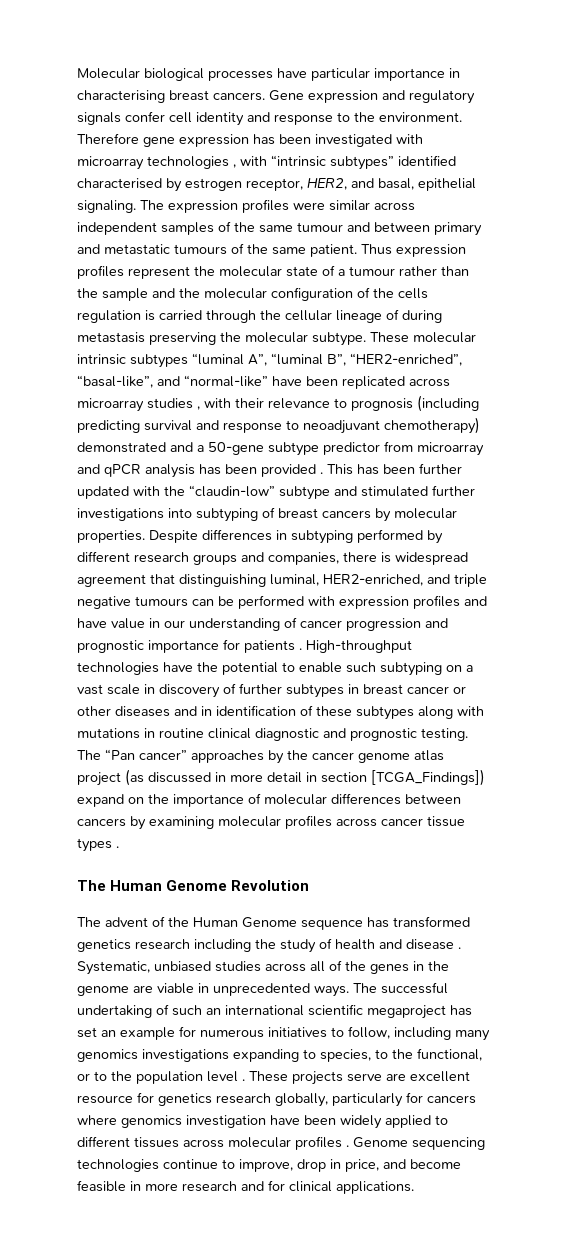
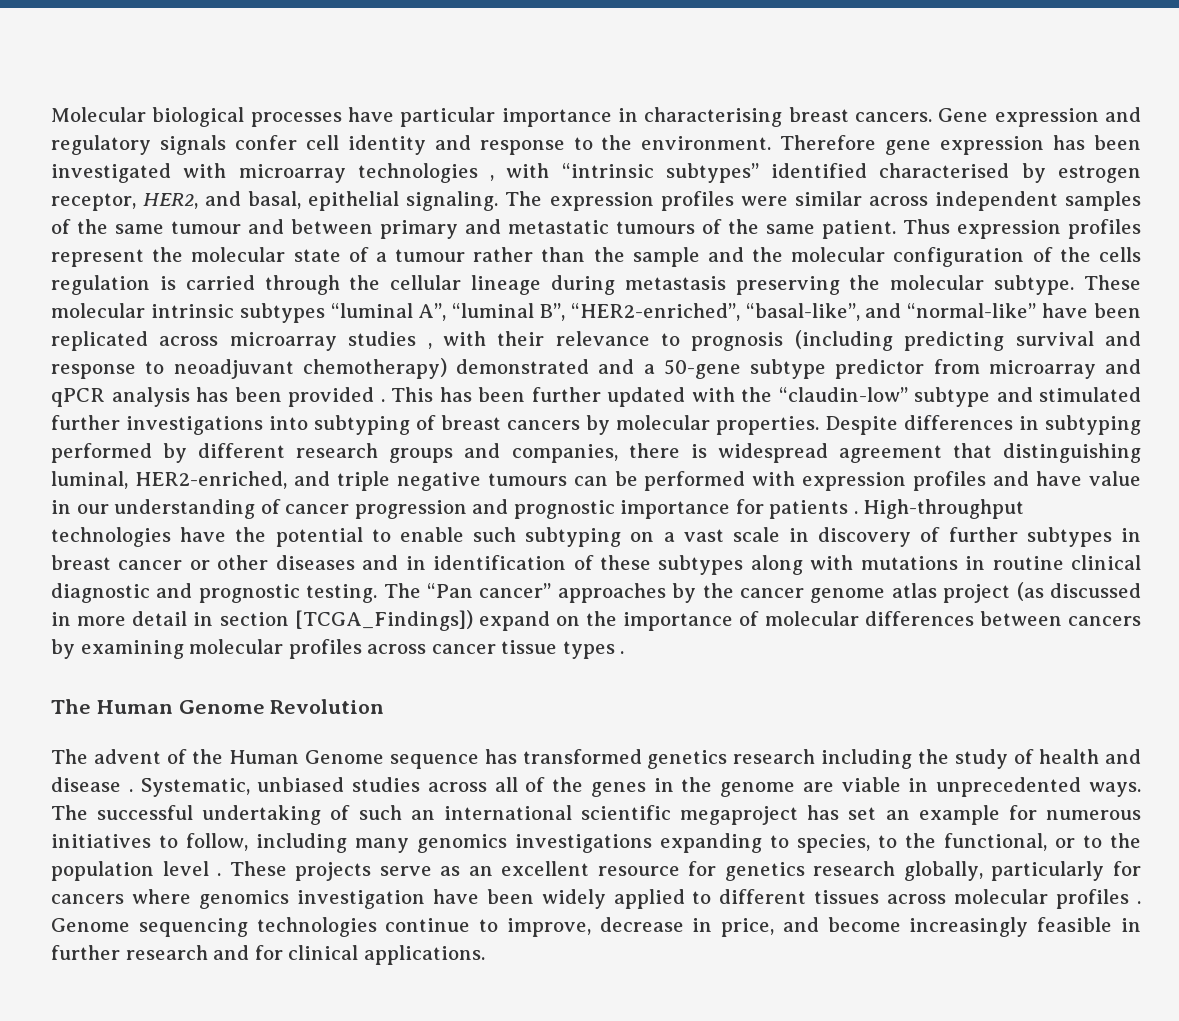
- Thus expression profiles represent the molecular state of a tumour rather than the sample and the molecular configuration of the cells regulation is carried through the cellular lineage of during metastasis preserving the molecular subtype.
+ Thus expression profiles represent the molecular state of a tumour rather than the sample and the molecular configuration of the cells regulation is carried through the cellular lineage during metastasis preserving the molecular subtype.
- These projects serve are excellent resource for genetics research globally, particularly for cancers where genomics investigation have been widely applied to different tissues across molecular profiles .
+ These projects serve as an excellent resource for genetics research globally, particularly for cancers where genomics investigation have been widely applied to different tissues across molecular profiles .
- Genome sequencing technologies continue to improve, drop in price, and become feasible in more research and for clinical applications.
+ Genome sequencing technologies continue to improve, decrease in price, and become increasingly feasible in further research and for clinical applications.

